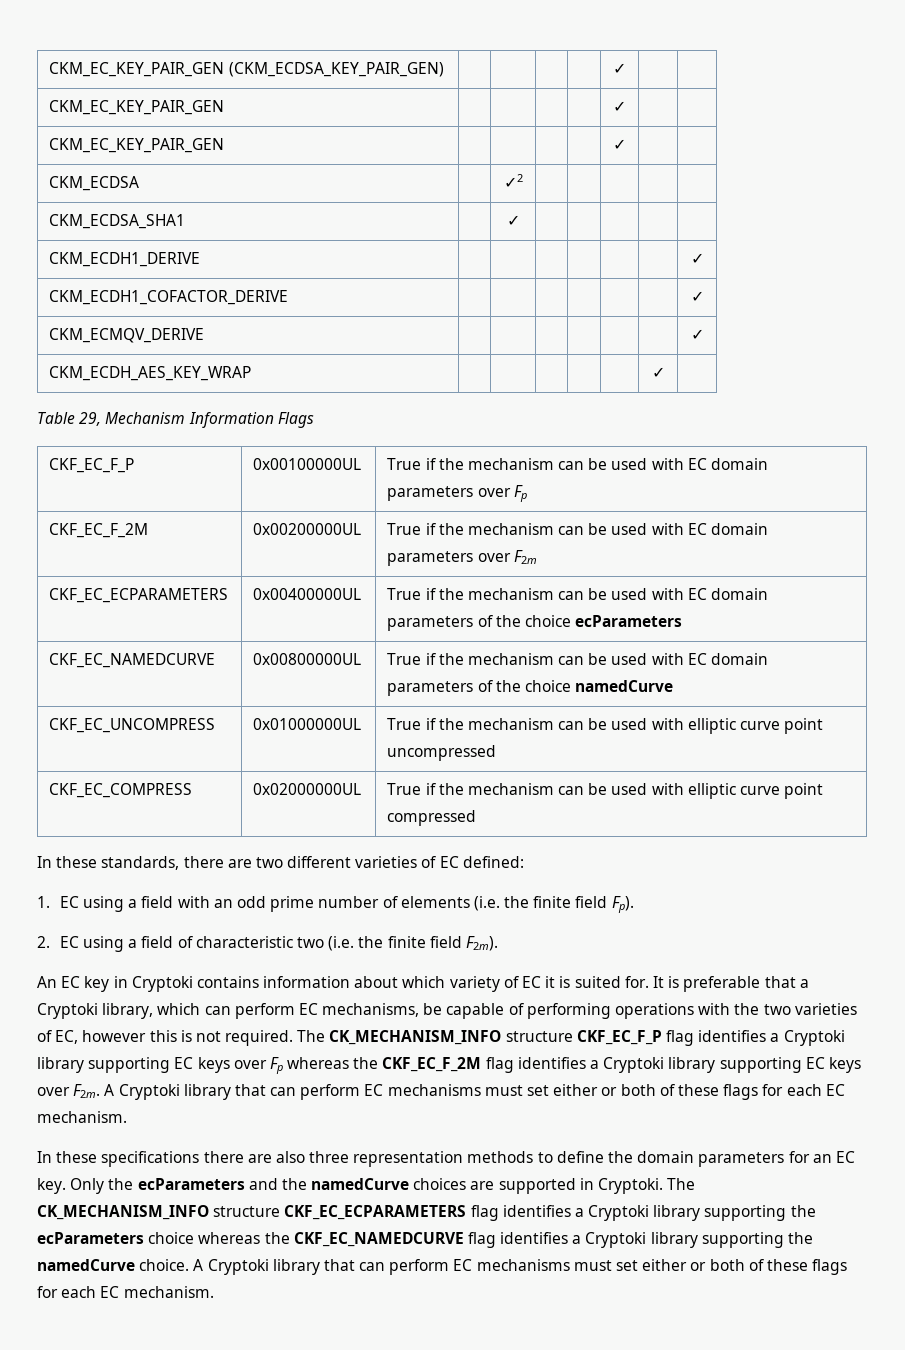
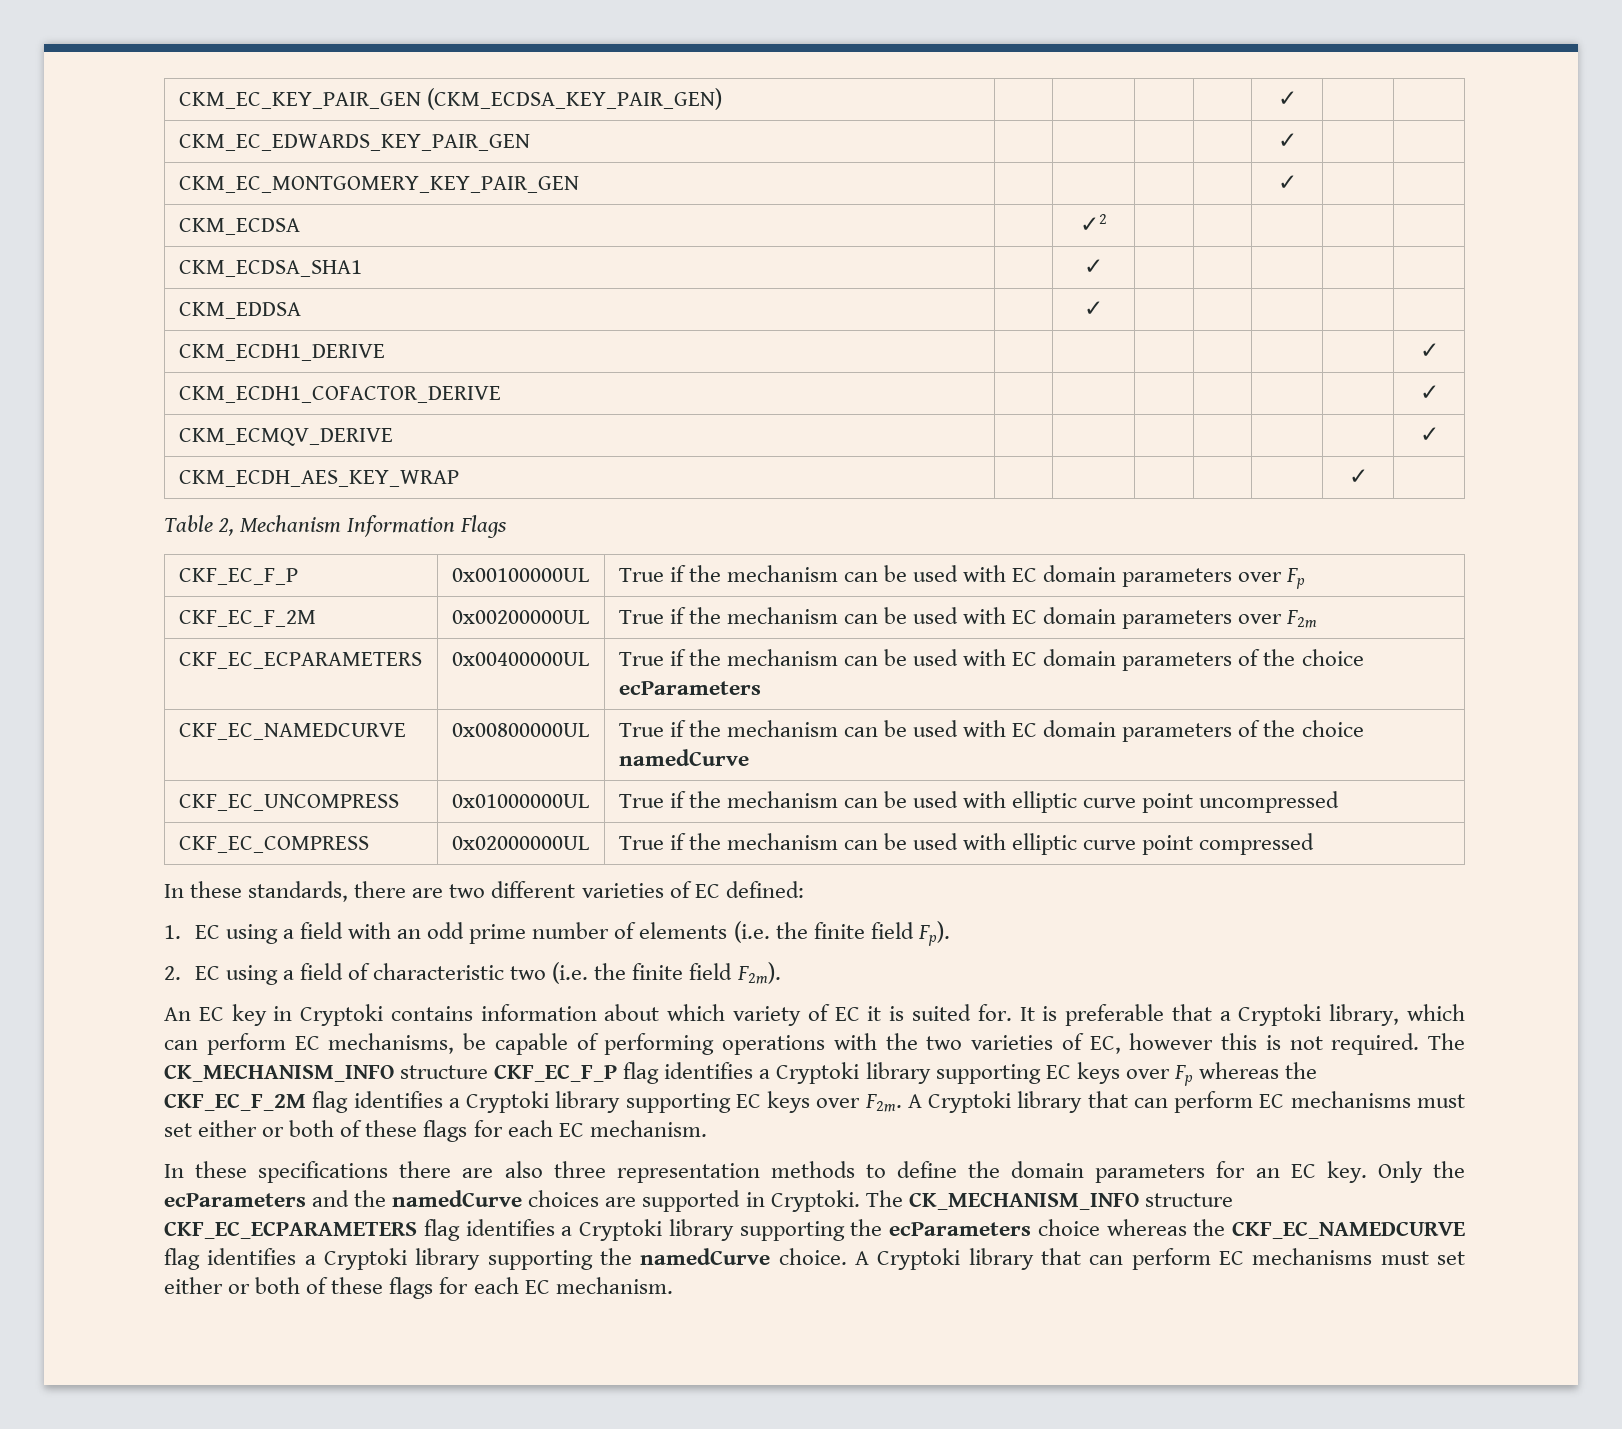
  CKM_EC_KEY_PAIR_GEN (CKM_ECDSA_KEY_PAIR_GEN) | | | | | ✓ | |
- CKM_EC_KEY_PAIR_GEN | | | | | ✓ | |
- CKM_EC_KEY_PAIR_GEN | | | | | ✓ | |
+ CKM_EC_EDWARDS_KEY_PAIR_GEN | | | | | ✓ | |
+ CKM_EC_MONTGOMERY_KEY_PAIR_GEN | | | | | ✓ | |
+ CKM_EDDSA | | ✓ | | | | |
- Table 29, Mechanism Information Flags
+ Table 2, Mechanism Information Flags

